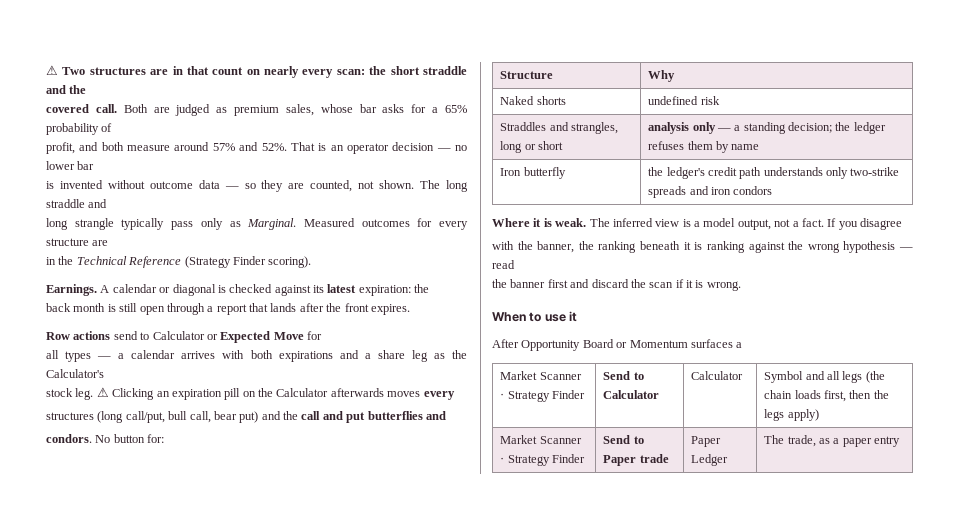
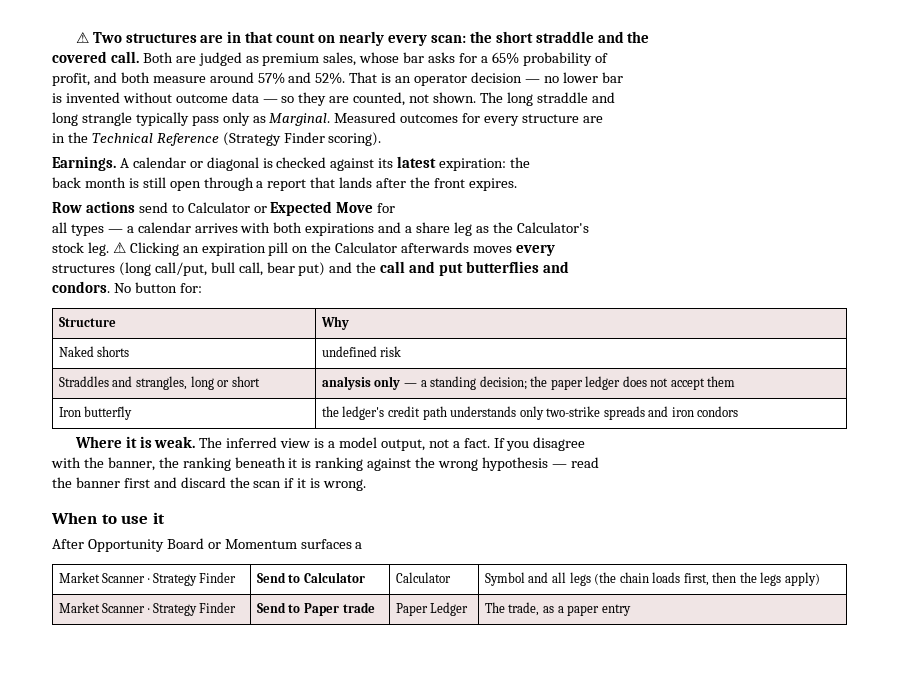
- Straddles and strangles, long or short | analysis only — a standing decision; the ledger refuses them by name
+ Straddles and strangles, long or short | analysis only — a standing decision; the paper ledger does not accept them

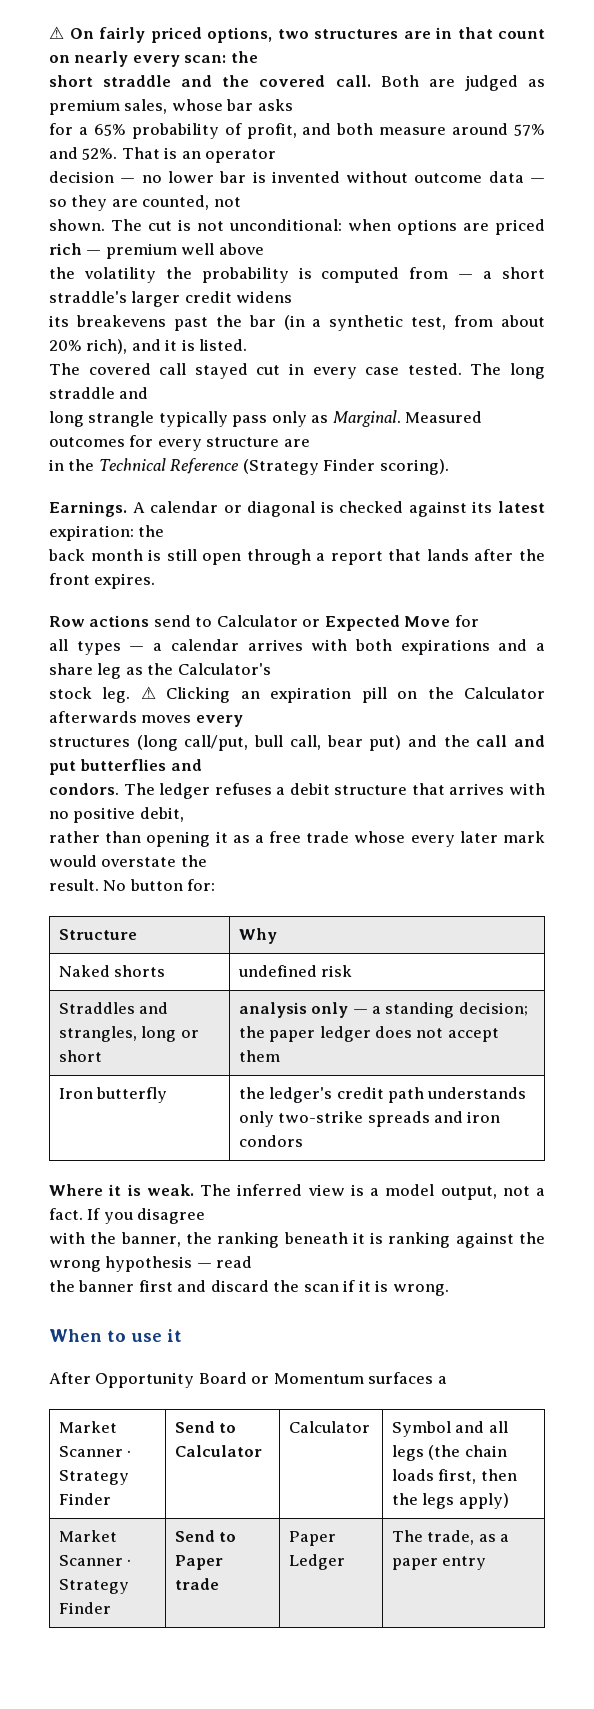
- ⚠ Two structures are in that count on nearly every scan: the short straddle and the
- covered call.
+ ⚠ On fairly priced options, two structures are in that count on nearly every scan: the
+ short straddle and the covered call.
- Both are judged as premium sales, whose bar asks for a 65% probability of
- profit, and both measure around 57% and 52%.
+ Both are judged as premium sales, whose bar asks
+ for a 65% probability of profit, and both measure around 57% and 52%.
- That is an operator decision — no lower bar
- is invented without outcome data — so they are counted, not shown.
+ That is an operator
+ decision — no lower bar is invented without outcome data — so they are counted, not
+ shown.
- The long straddle and
+ The cut is not unconditional: when options are priced rich — premium well above
+ the volatility the probability is computed from — a short straddle's larger credit widens
+ its breakevens past the bar (in a synthetic test, from about 20% rich), and it is listed.
+ The covered call stayed cut in every case tested. The long straddle and
+ The ledger refuses a debit structure that arrives with no positive debit,
+ rather than opening it as a free trade whose every later mark would overstate the
+ result.

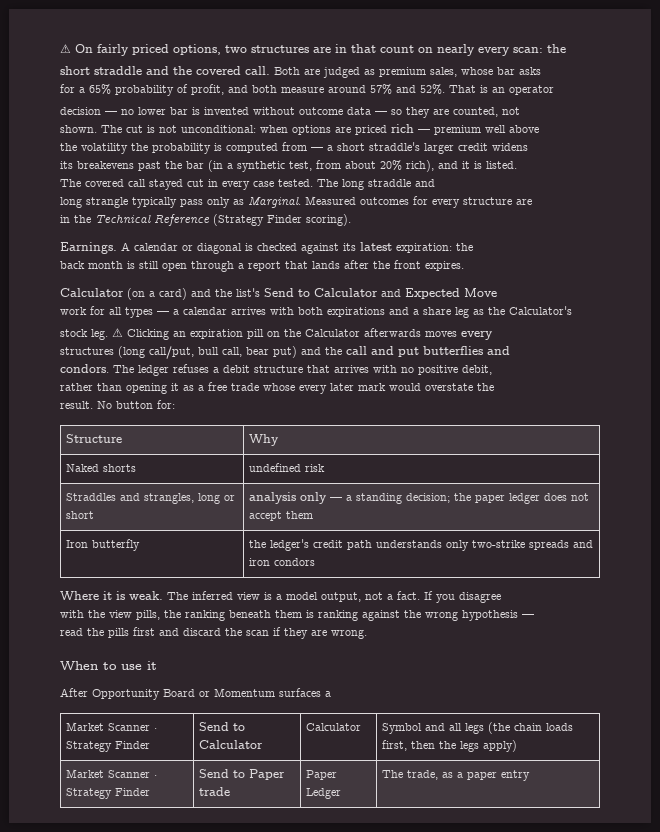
- Row actions send to Calculator or Expected Move for
- all types — a calendar arrives with both expirations and a share leg as the Calculator's
+ Calculator (on a card) and the list's Send to Calculator and Expected Move
+ work for all types — a calendar arrives with both expirations and a share leg as the Calculator's
- with the banner, the ranking beneath it is ranking against the wrong hypothesis — read
- the banner first and discard the scan if it is wrong.
+ with the view pills, the ranking beneath them is ranking against the wrong hypothesis —
+ read the pills first and discard the scan if they are wrong.

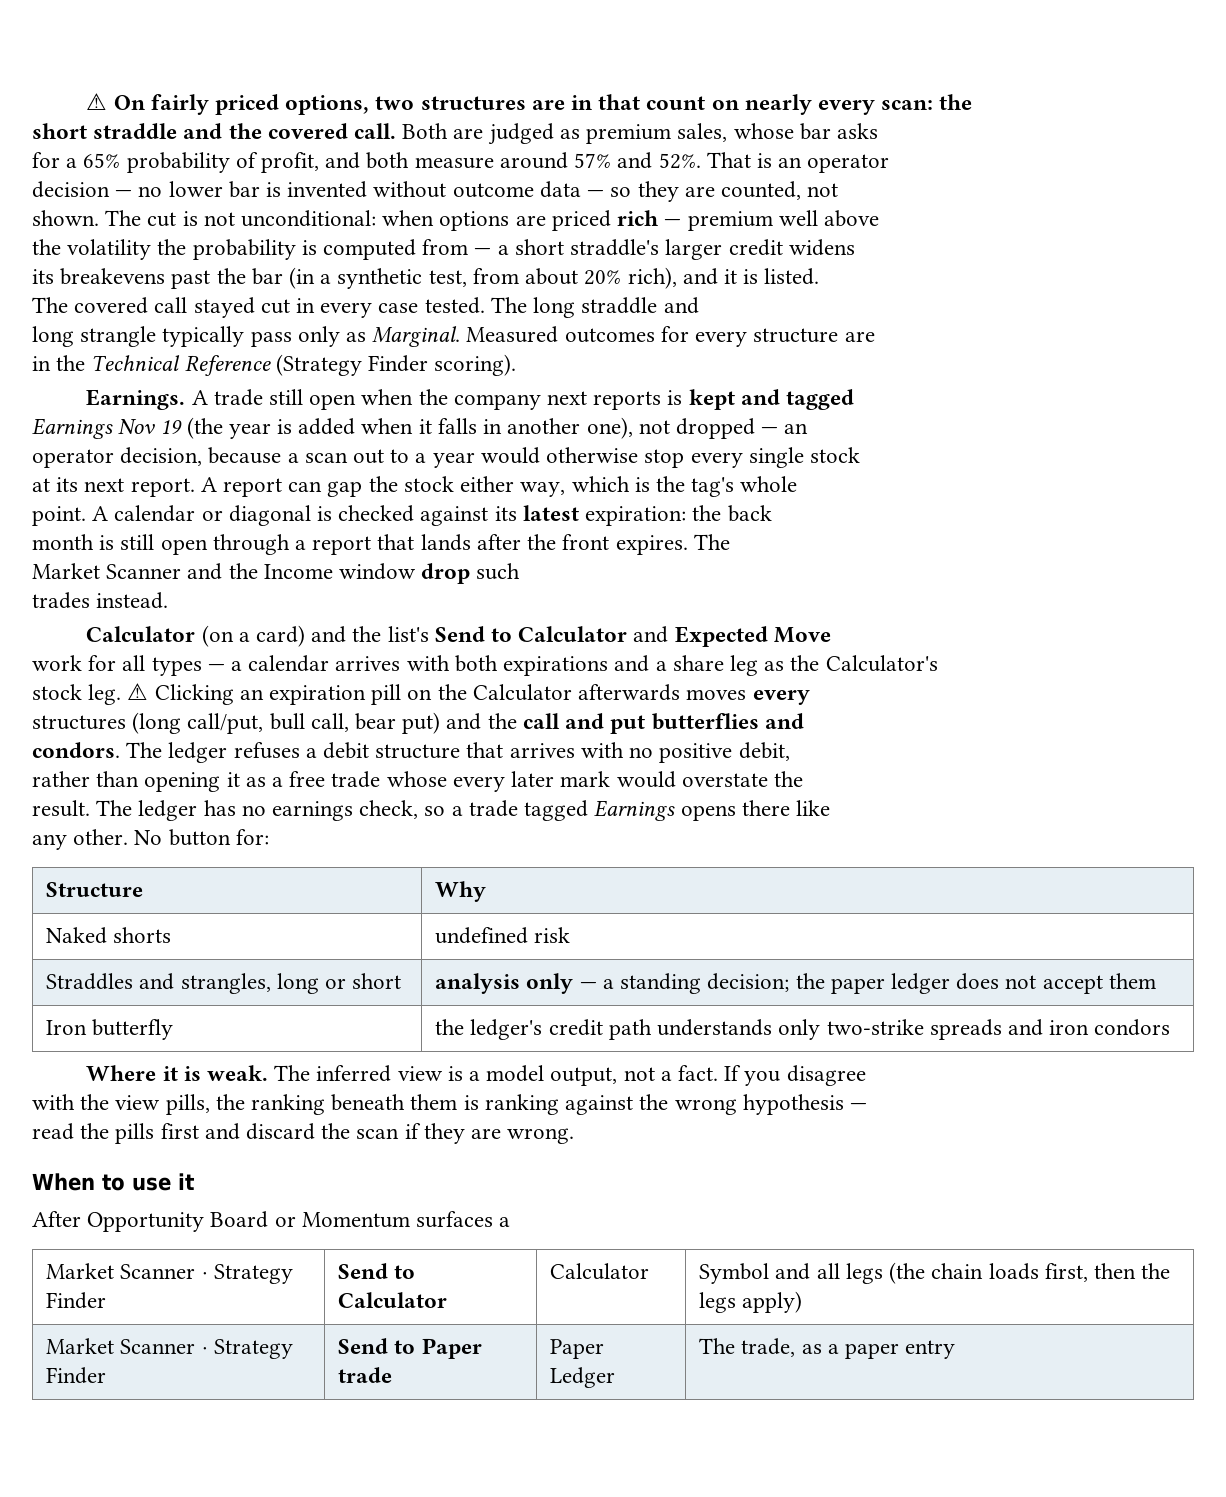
- A calendar or diagonal is checked against its latest expiration: the
- back month is still open through a report that lands after the front expires.
+ A trade still open when the company next reports is kept and tagged
+ Earnings Nov 19 (the year is added when it falls in another one), not dropped — an
+ operator decision, because a scan out to a year would otherwise stop every single stock
+ at its next report. A report can gap the stock either way, which is the tag's whole
+ point. A calendar or diagonal is checked against its latest expiration: the back
+ month is still open through a report that lands after the front expires. The
+ Market Scanner and the Income window drop such
+ trades instead.
+ The ledger has no earnings check, so a trade tagged Earnings opens there like
+ any other.

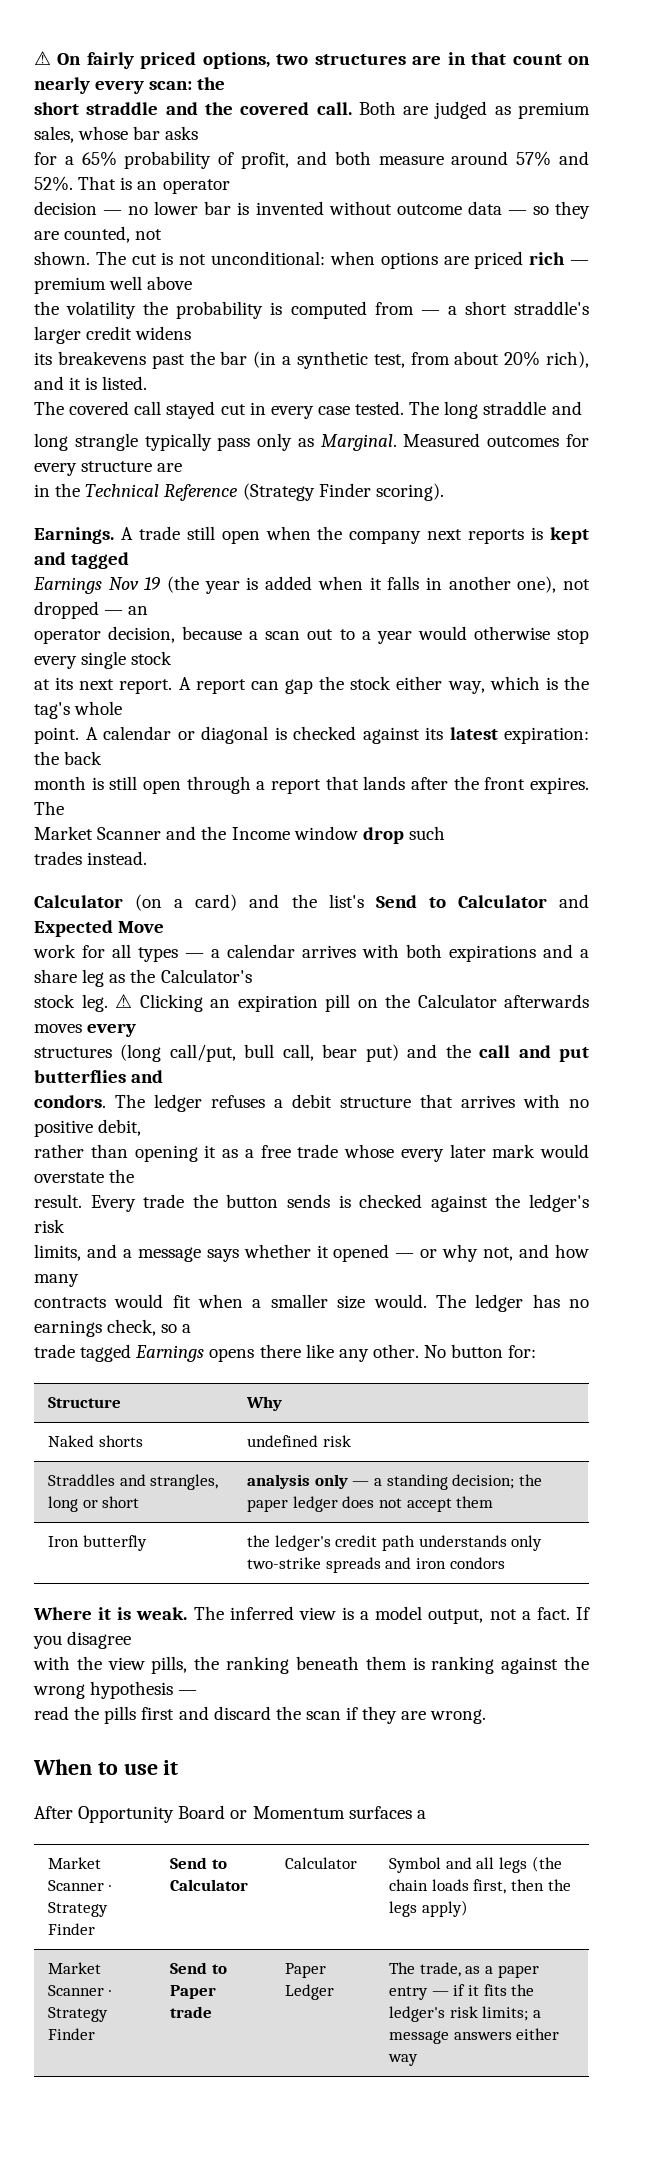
+ Every trade the button sends is checked against the ledger's risk
+ limits, and a message says whether it opened — or why not, and how many
+ contracts would fit when a smaller size would.
- The ledger has no earnings check, so a trade tagged Earnings opens there like
- any other.
+ The ledger has no earnings check, so a
+ trade tagged Earnings opens there like any other.
- Market Scanner · Strategy Finder | Send to Paper trade | Paper Ledger | The trade, as a paper entry
+ Market Scanner · Strategy Finder | Send to Paper trade | Paper Ledger | The trade, as a paper entry — if it fits the ledger's risk limits; a message answers either way

